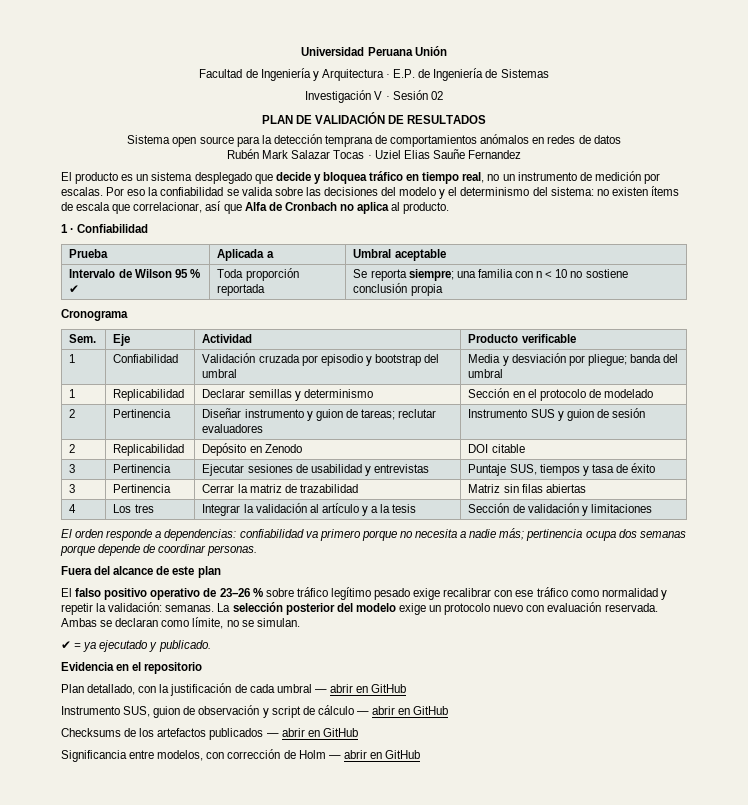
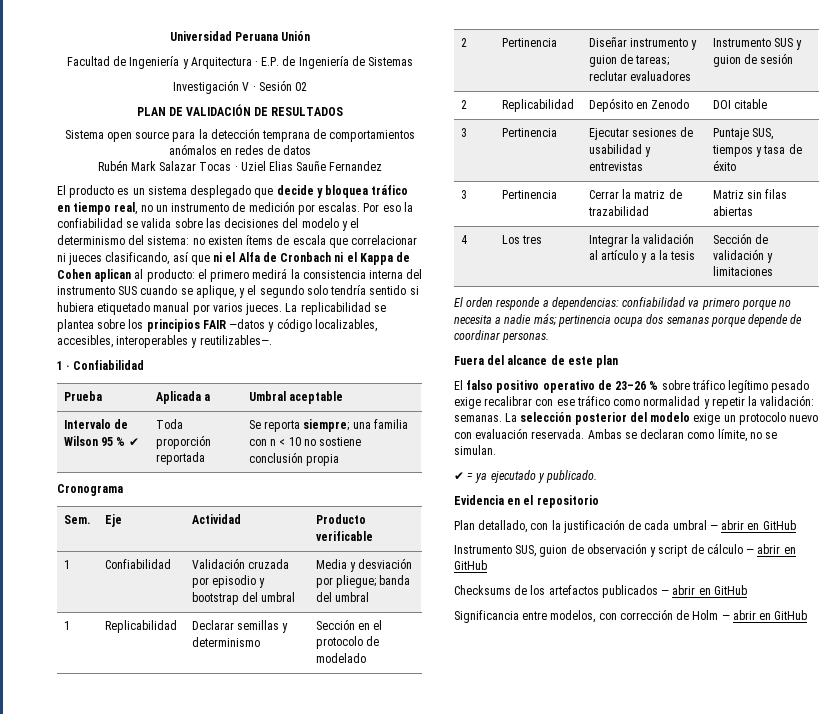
- Por eso la confiabilidad se valida sobre las decisiones del modelo y el determinismo del sistema: no existen ítems de escala que correlacionar, así que Alfa de Cronbach no aplica al producto.
+ Por eso la confiabilidad se valida sobre las decisiones del modelo y el determinismo del sistema: no existen ítems de escala que correlacionar ni jueces clasificando, así que ni el Alfa de Cronbach ni el Kappa de Cohen aplican al producto: el primero medirá la consistencia interna del instrumento SUS cuando se aplique, y el segundo solo tendría sentido si hubiera etiquetado manual por varios jueces. La replicabilidad se plantea sobre los principios FAIR —datos y código localizables, accesibles, interoperables y reutilizables—.

